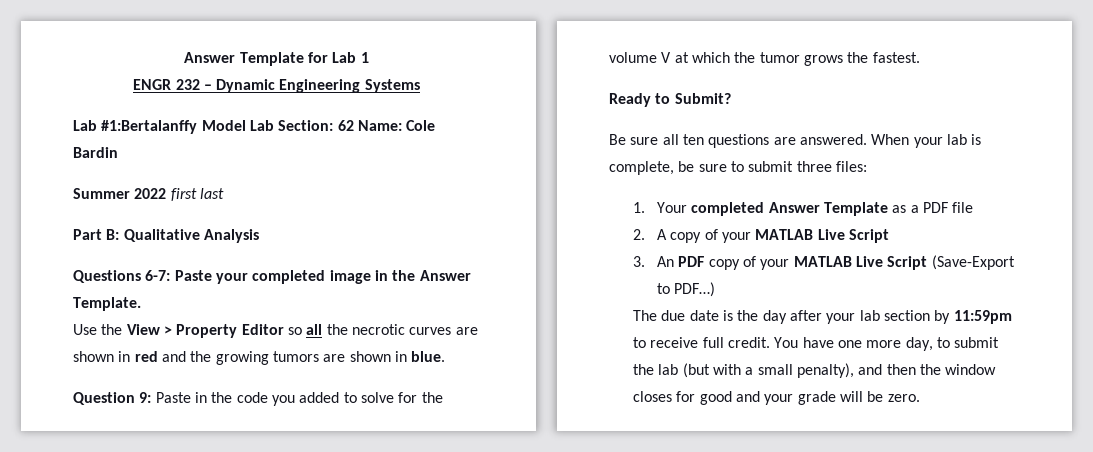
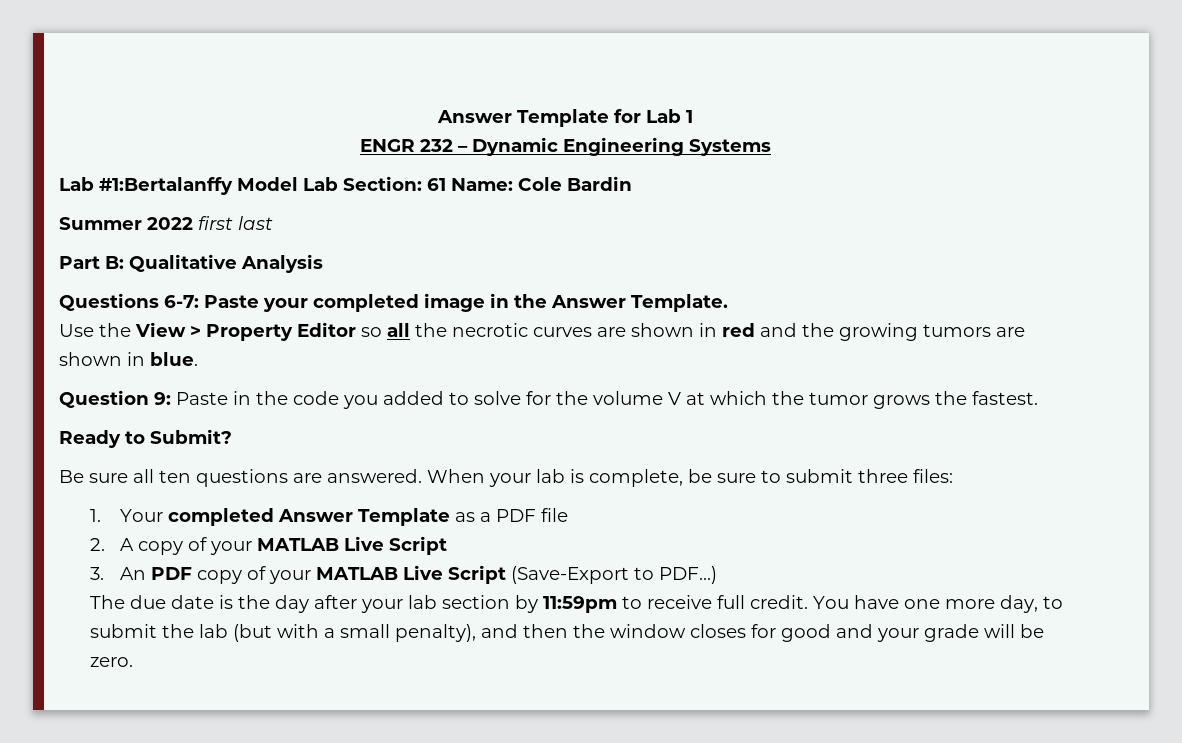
- Lab #1:Bertalanffy Model Lab Section: 62 Name: Cole Bardin
+ Lab #1:Bertalanffy Model Lab Section: 61 Name: Cole Bardin

